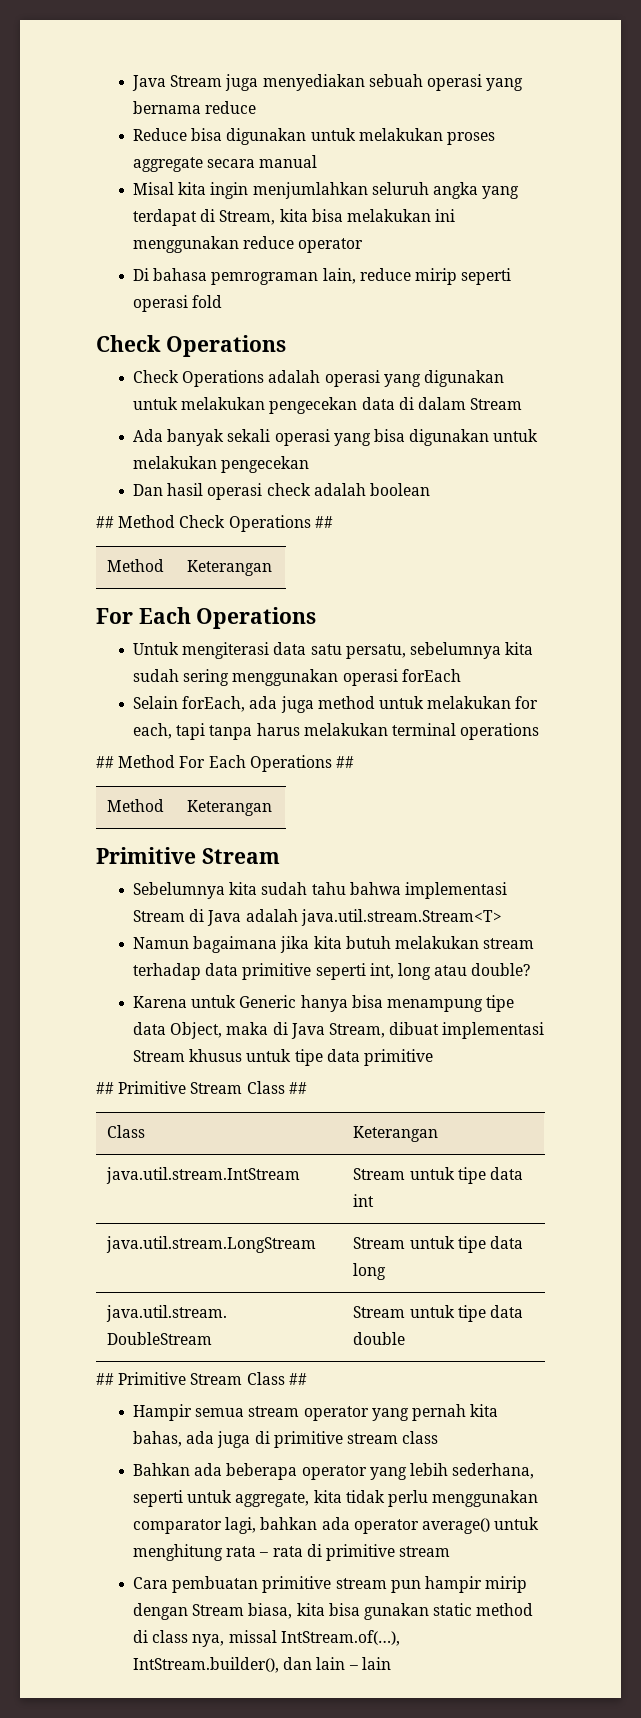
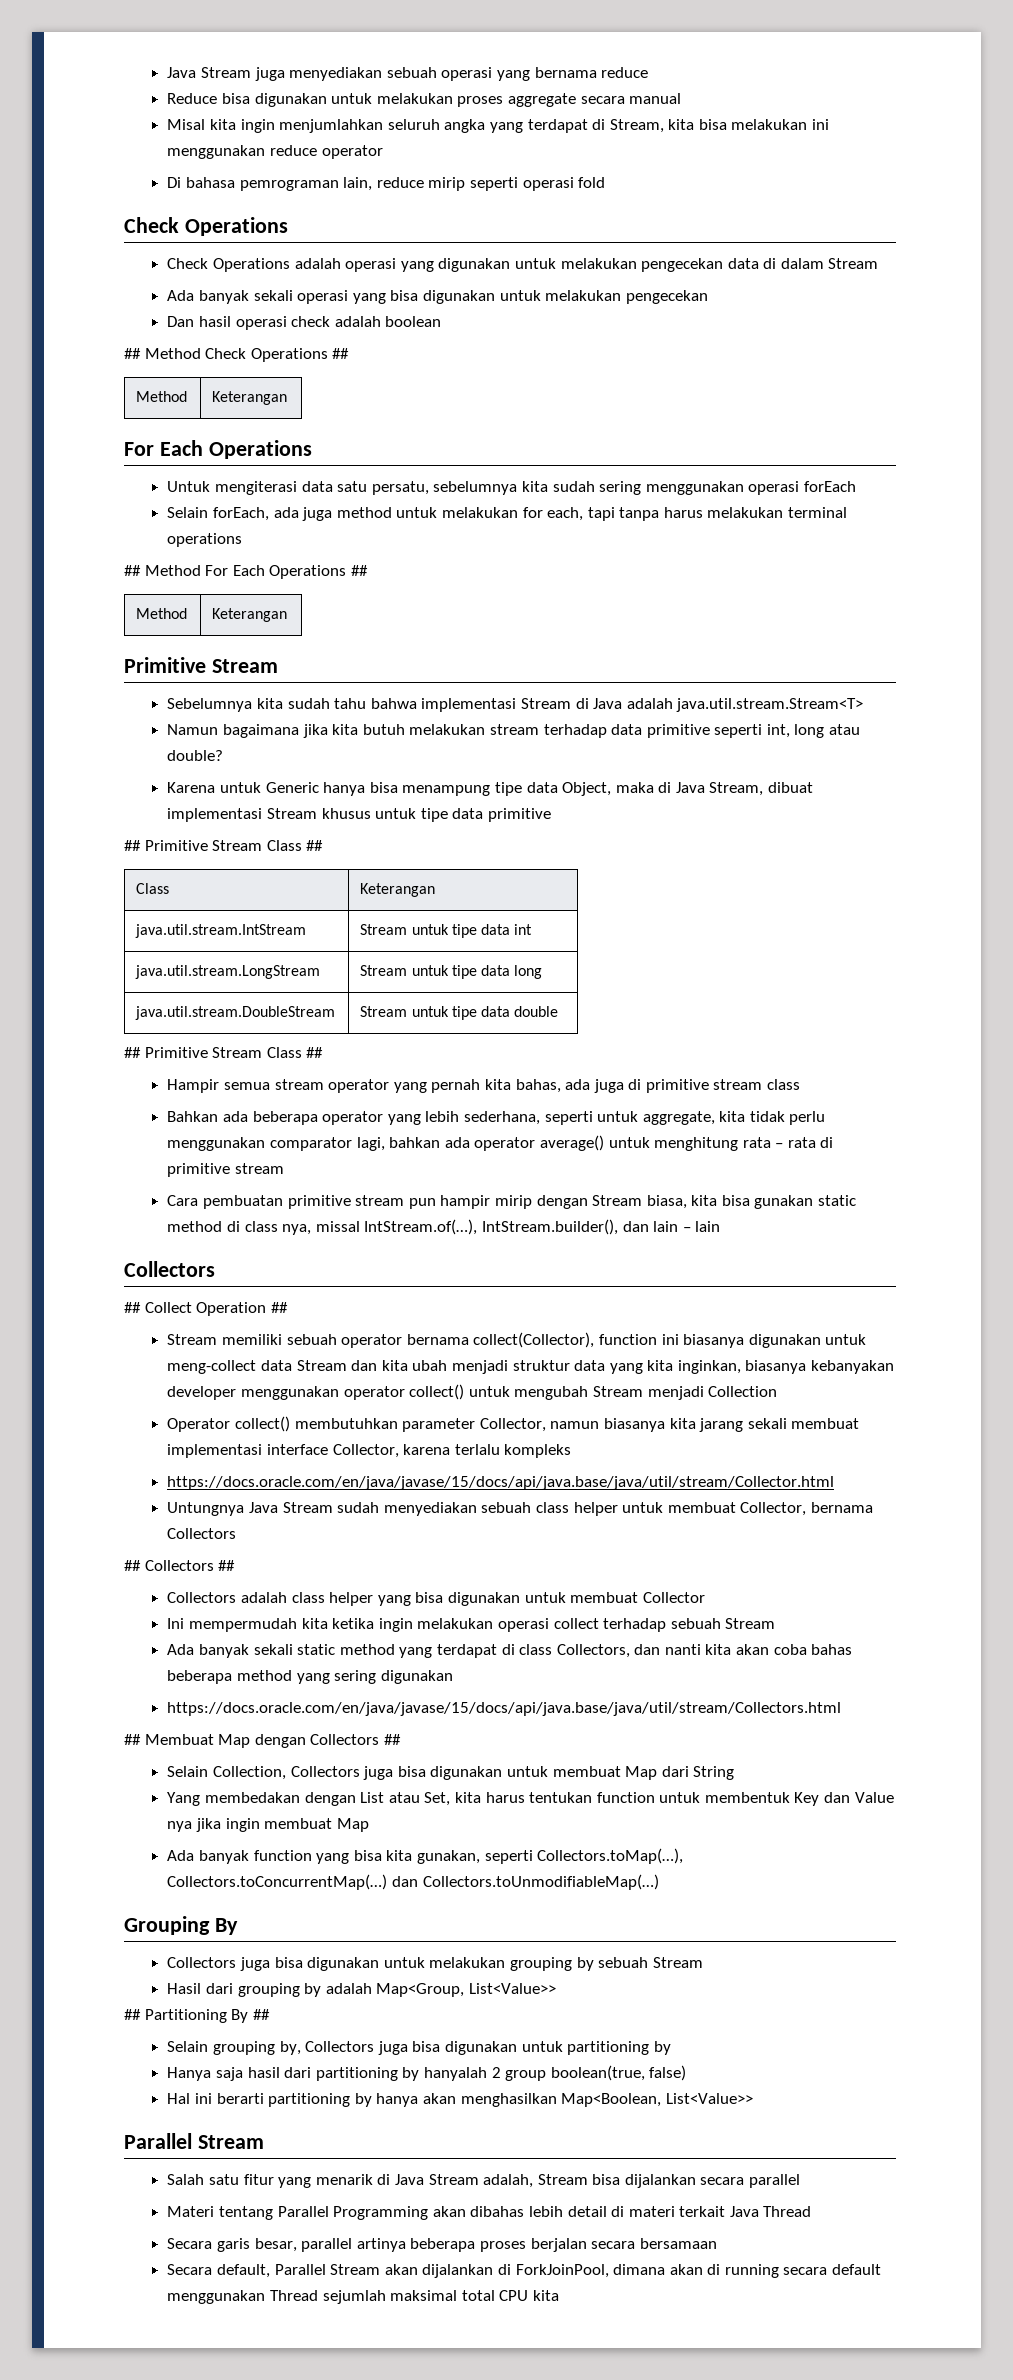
  Cara pembuatan primitive stream pun hampir mirip dengan Stream biasa, kita bisa gunakan static method di class nya, missal IntStream.of(…), IntStream.builder(), dan lain – lain
+ Collectors
+ ## Collect Operation ##
+ Stream memiliki sebuah operator bernama collect(Collector), function ini biasanya digunakan untuk meng-collect data Stream dan kita ubah menjadi struktur data yang kita inginkan, biasanya kebanyakan developer menggunakan operator collect() untuk mengubah Stream menjadi Collection
+ Operator collect() membutuhkan parameter Collector, namun biasanya kita jarang sekali membuat implementasi interface Collector, karena terlalu kompleks
+ https://docs.oracle.com/en/java/javase/15/docs/api/java.base/java/util/stream/Collector.html
+ Untungnya Java Stream sudah menyediakan sebuah class helper untuk membuat Collector, bernama Collectors
+ ## Collectors ##
+ Collectors adalah class helper yang bisa digunakan untuk membuat Collector
+ Ini mempermudah kita ketika ingin melakukan operasi collect terhadap sebuah Stream
+ Ada banyak sekali static method yang terdapat di class Collectors, dan nanti kita akan coba bahas beberapa method yang sering digunakan
+ https://docs.oracle.com/en/java/javase/15/docs/api/java.base/java/util/stream/Collectors.html
+ ## Membuat Map dengan Collectors ##
+ Selain Collection, Collectors juga bisa digunakan untuk membuat Map dari String
+ Yang membedakan dengan List atau Set, kita harus tentukan function untuk membentuk Key dan Value nya jika ingin membuat Map
+ Ada banyak function yang bisa kita gunakan, seperti Collectors.toMap(…), Collectors.toConcurrentMap(…) dan Collectors.toUnmodifiableMap(…)
+ Grouping By
+ Collectors juga bisa digunakan untuk melakukan grouping by sebuah Stream
+ Hasil dari grouping by adalah Map<Group, List<Value>>
+ ## Partitioning By ##
+ Selain grouping by, Collectors juga bisa digunakan untuk partitioning by
+ Hanya saja hasil dari partitioning by hanyalah 2 group boolean(true, false)
+ Hal ini berarti partitioning by hanya akan menghasilkan Map<Boolean, List<Value>>
+ Parallel Stream
+ Salah satu fitur yang menarik di Java Stream adalah, Stream bisa dijalankan secara parallel
+ Materi tentang Parallel Programming akan dibahas lebih detail di materi terkait Java Thread
+ Secara garis besar, parallel artinya beberapa proses berjalan secara bersamaan
+ Secara default, Parallel Stream akan dijalankan di ForkJoinPool, dimana akan di running secara default menggunakan Thread sejumlah maksimal total CPU kita

